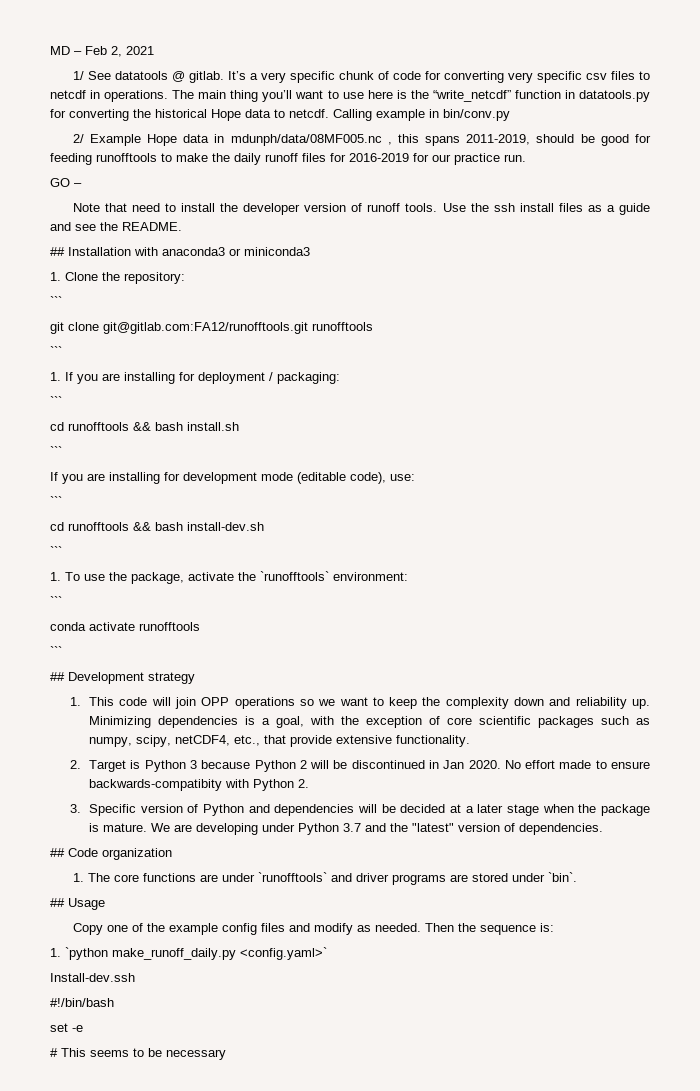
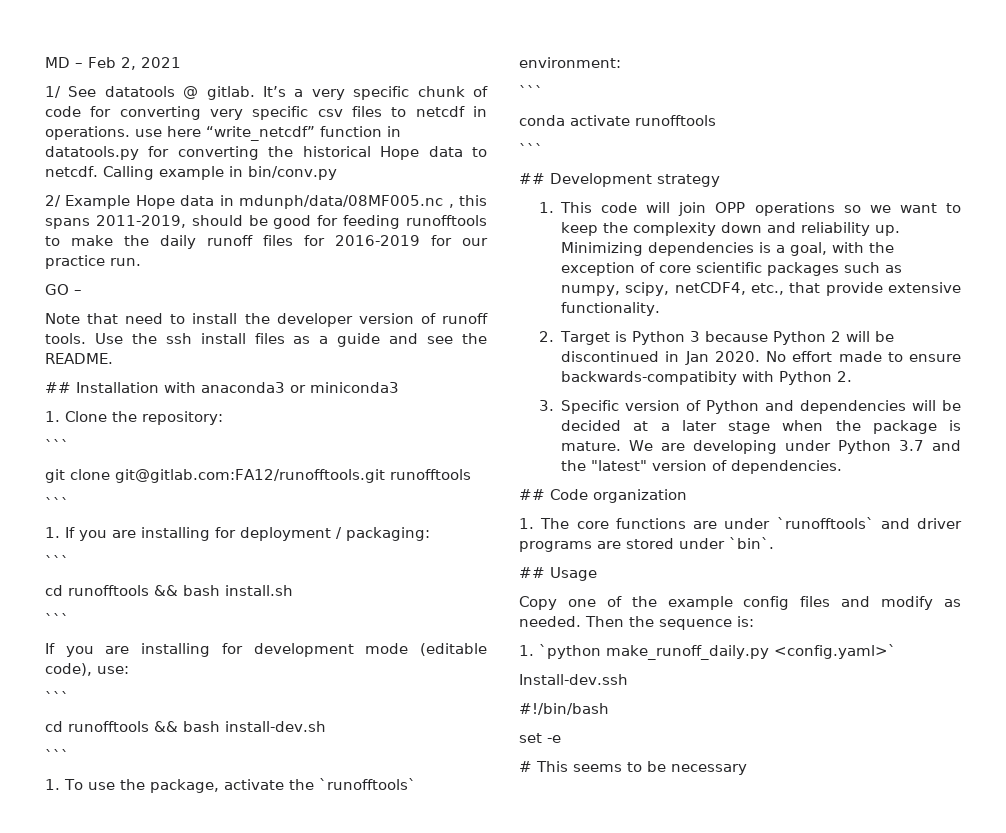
- It’s a very specific chunk of code for converting very specific csv files to netcdf in operations. The main thing you’ll want to use here is the “write_netcdf” function in datatools.py for converting the historical Hope data to netcdf.
+ It’s a very specific chunk of code for converting very specific csv files to netcdf in operations. use here “write_netcdf” function in datatools.py for converting the historical Hope data to netcdf.

